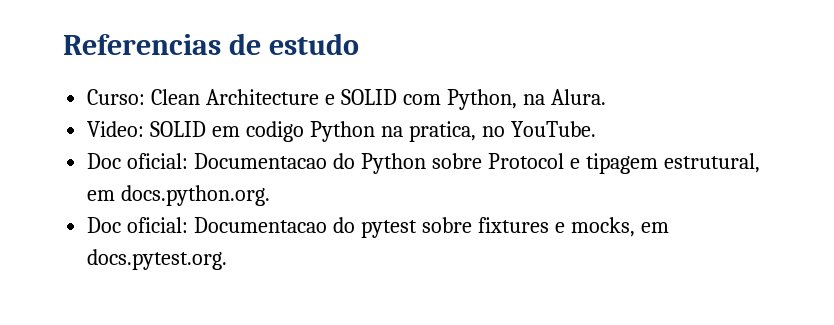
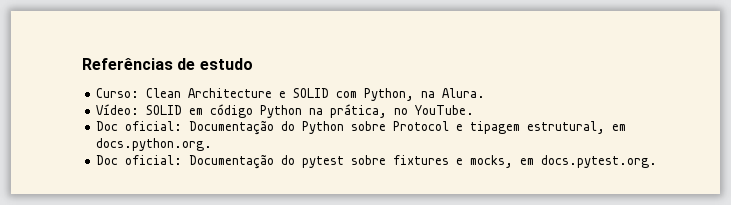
- Referencias de estudo
+ Referências de estudo
- Video: SOLID em codigo Python na pratica, no YouTube.
+ Vídeo: SOLID em código Python na prática, no YouTube.
- Doc oficial: Documentacao do Python sobre Protocol e tipagem estrutural, em docs.python.org.
+ Doc oficial: Documentação do Python sobre Protocol e tipagem estrutural, em docs.python.org.
- Doc oficial: Documentacao do pytest sobre fixtures e mocks, em docs.pytest.org.
+ Doc oficial: Documentação do pytest sobre fixtures e mocks, em docs.pytest.org.

